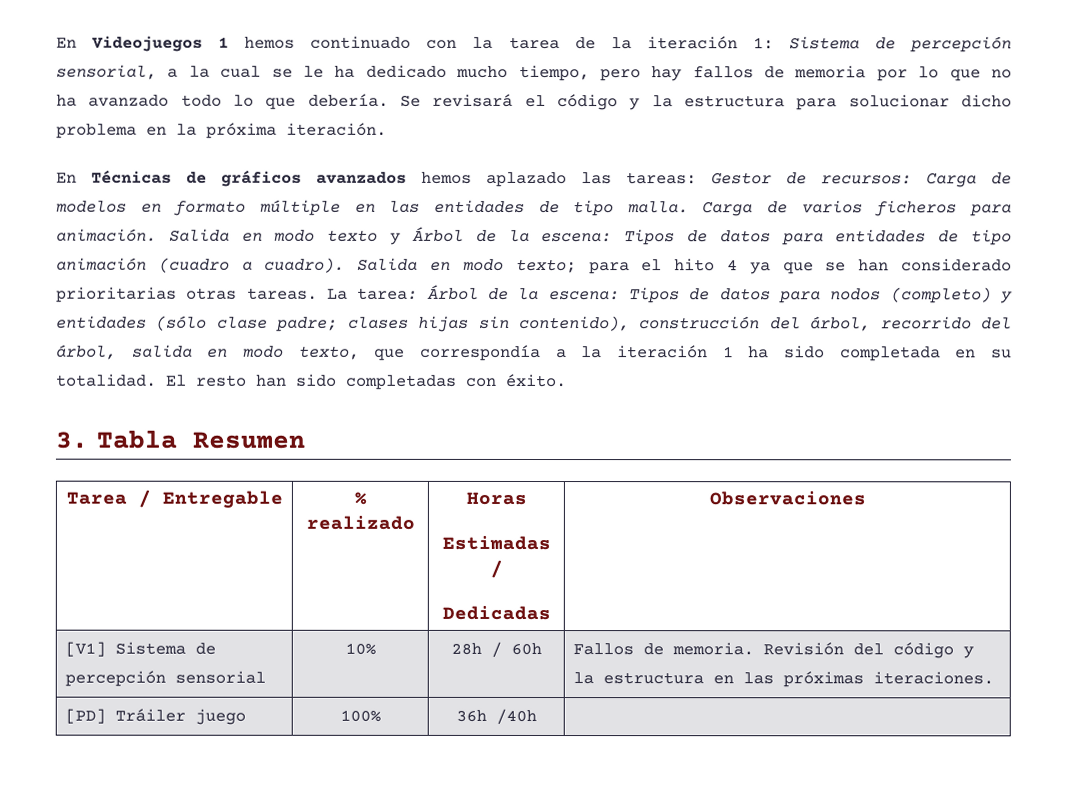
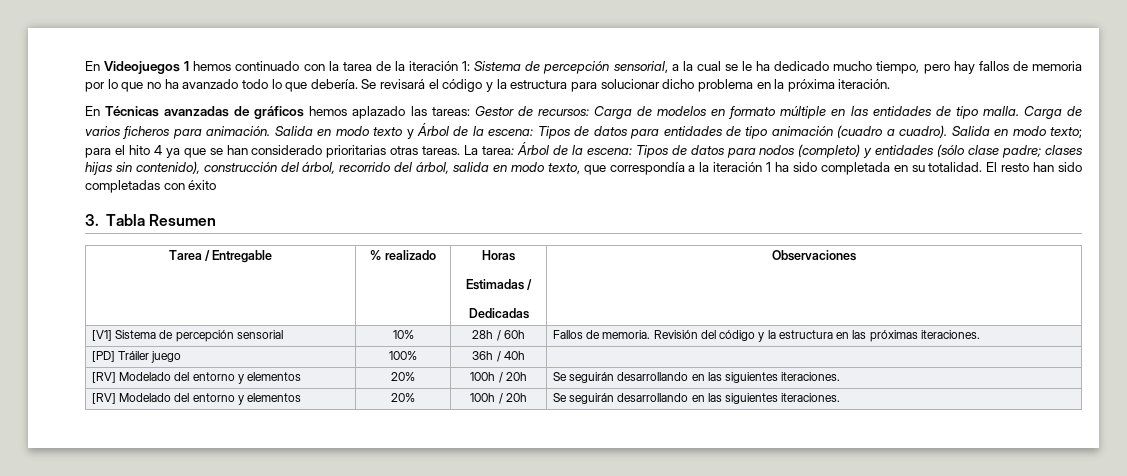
- En Técnicas de gráficos avanzados hemos aplazado las tareas: Gestor de recursos: Carga de modelos en formato múltiple en las entidades de tipo malla.
+ En Técnicas avanzadas de gráficos hemos aplazado las tareas: Gestor de recursos: Carga de modelos en formato múltiple en las entidades de tipo malla.
- El resto han sido completadas con éxito.
+ El resto han sido completadas con éxito
- [PD] Tráiler juego | 100% | 36h /40h |
+ [PD] Tráiler juego | 100% | 36h / 40h |
+ [RV] Modelado del entorno y elementos | 20% | 100h / 20h | Se seguirán desarrollando en las siguientes iteraciones.
+ [RV] Modelado del entorno y elementos | 20% | 100h / 20h | Se seguirán desarrollando en las siguientes iteraciones.

